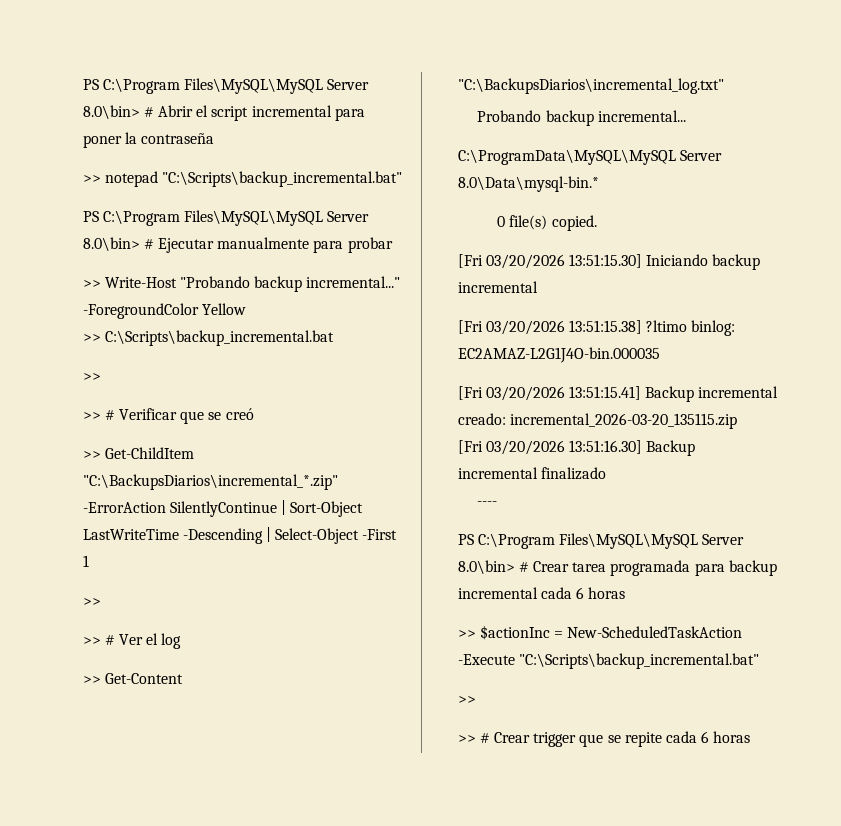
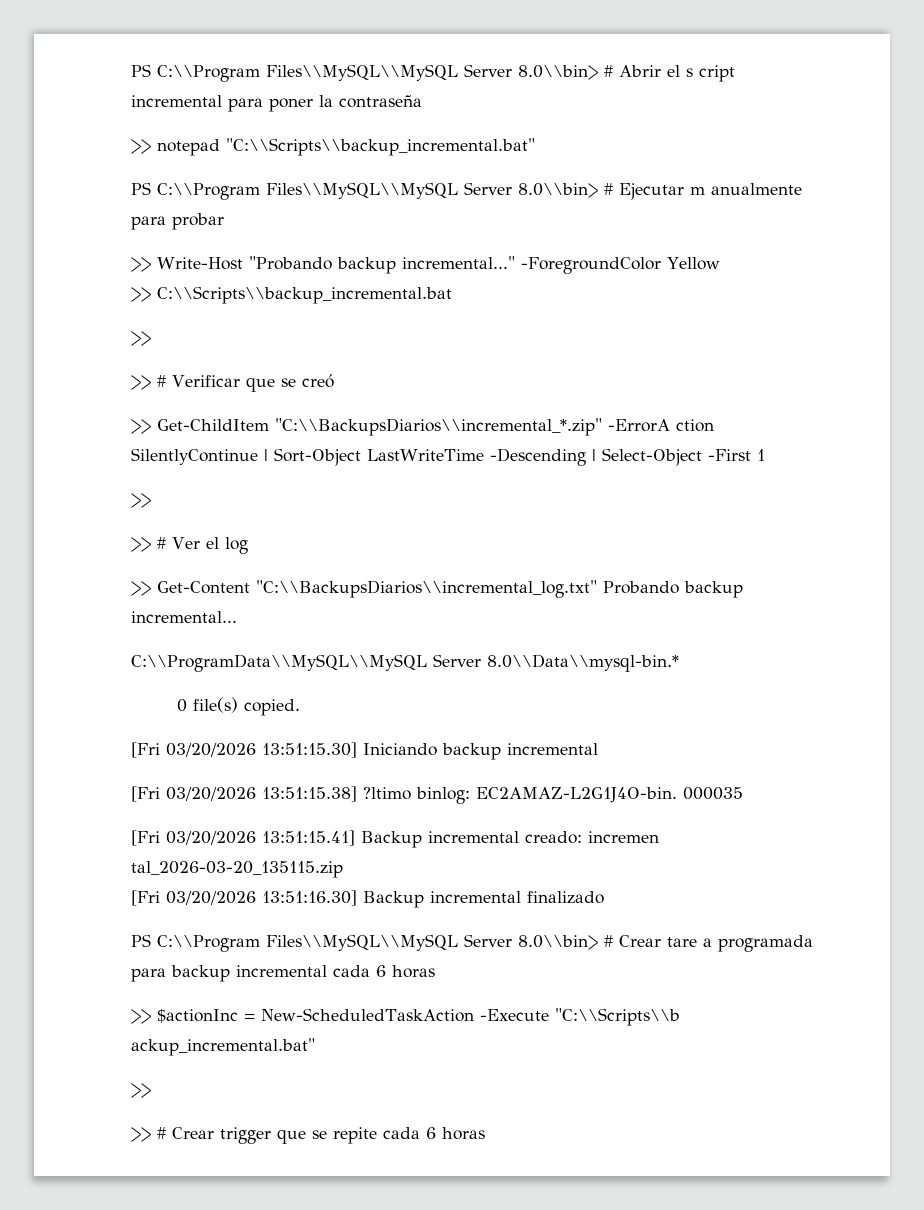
- PS C:\Program Files\MySQL\MySQL Server 8.0\bin> # Abrir el script incremental para poner la contraseña
+ PS C:\\Program Files\\MySQL\\MySQL Server 8.0\\bin> # Abrir el s cript incremental para poner la contraseña
- >> notepad "C:\Scripts\backup_incremental.bat"
- PS C:\Program Files\MySQL\MySQL Server 8.0\bin> # Ejecutar manualmente para probar
+ >> notepad "C:\\Scripts\\backup_incremental.bat"
+ PS C:\\Program Files\\MySQL\\MySQL Server 8.0\\bin> # Ejecutar m anualmente para probar
- >> C:\Scripts\backup_incremental.bat
+ >> C:\\Scripts\\backup_incremental.bat
- >> Get-ChildItem "C:\BackupsDiarios\incremental_*.zip" -ErrorAction SilentlyContinue | Sort-Object LastWriteTime -Descending | Select-Object -First 1
+ >> Get-ChildItem "C:\\BackupsDiarios\\incremental_*.zip" -ErrorA ction SilentlyContinue | Sort-Object LastWriteTime -Descending | Select-Object -First 1
- >> Get-Content "C:\BackupsDiarios\incremental_log.txt"
- Probando backup incremental...
+ >> Get-Content "C:\\BackupsDiarios\\incremental_log.txt" Probando backup incremental...
- C:\ProgramData\MySQL\MySQL Server 8.0\Data\mysql-bin.*
+ C:\\ProgramData\\MySQL\\MySQL Server 8.0\\Data\\mysql-bin.*
- [Fri 03/20/2026 13:51:15.38] ?ltimo binlog: EC2AMAZ-L2G1J4O-bin.000035
+ [Fri 03/20/2026 13:51:15.38] ?ltimo binlog: EC2AMAZ-L2G1J4O-bin. 000035
- [Fri 03/20/2026 13:51:15.41] Backup incremental creado: incremental_2026-03-20_135115.zip
+ [Fri 03/20/2026 13:51:15.41] Backup incremental creado: incremen tal_2026-03-20_135115.zip
- ----
- PS C:\Program Files\MySQL\MySQL Server 8.0\bin> # Crear tarea programada para backup incremental cada 6 horas
+ PS C:\\Program Files\\MySQL\\MySQL Server 8.0\\bin> # Crear tare a programada para backup incremental cada 6 horas
- >> $actionInc = New-ScheduledTaskAction -Execute "C:\Scripts\backup_incremental.bat"
+ >> $actionInc = New-ScheduledTaskAction -Execute "C:\\Scripts\\b ackup_incremental.bat"

